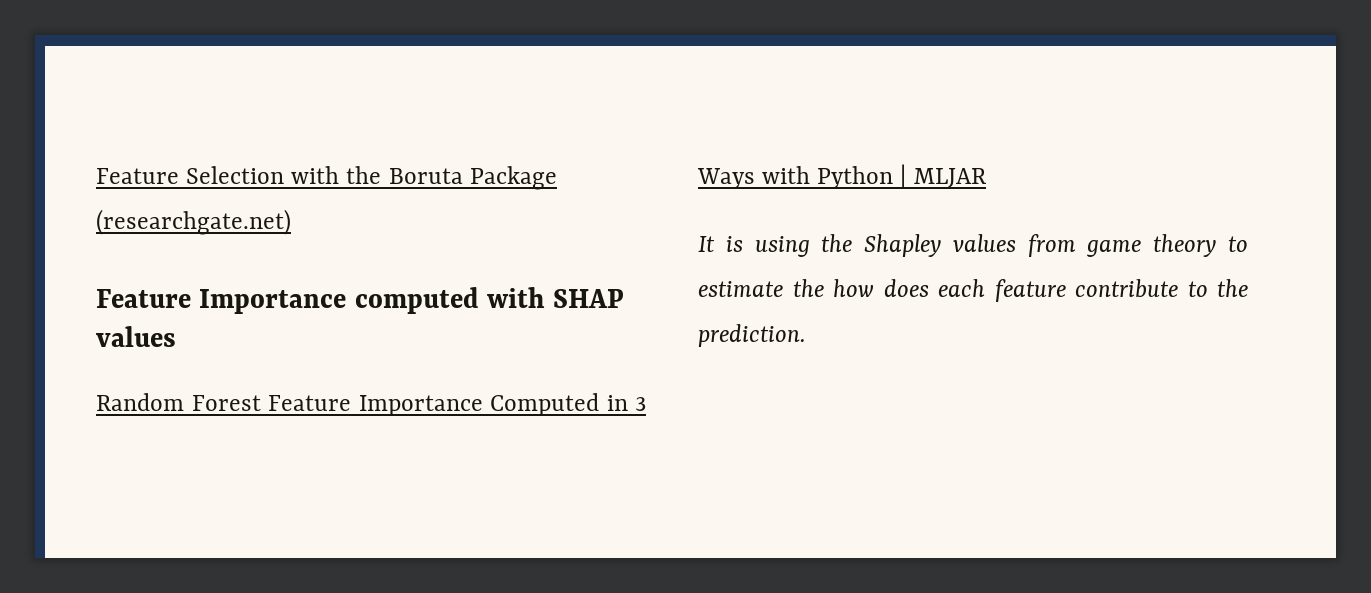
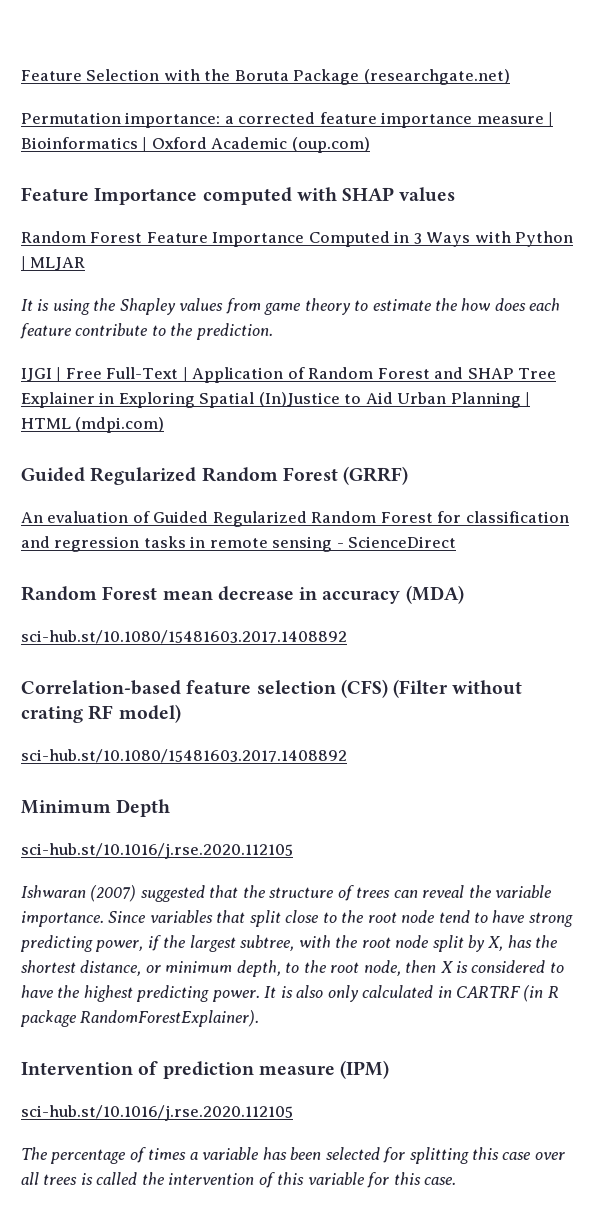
+ Permutation importance: a corrected feature importance measure | Bioinformatics | Oxford Academic (oup.com)
+ IJGI | Free Full-Text | Application of Random Forest and SHAP Tree Explainer in Exploring Spatial (In)Justice to Aid Urban Planning | HTML (mdpi.com)
+ Guided Regularized Random Forest (GRRF)
+ An evaluation of Guided Regularized Random Forest for classification and regression tasks in remote sensing - ScienceDirect
+ Random Forest mean decrease in accuracy (MDA)
+ sci-hub.st/10.1080/15481603.2017.1408892
+ Correlation-based feature selection (CFS) (Filter without crating RF model)
+ sci-hub.st/10.1080/15481603.2017.1408892
+ Minimum Depth
+ sci-hub.st/10.1016/j.rse.2020.112105
+ Ishwaran (2007) suggested that the structure of trees can reveal the variable importance. Since variables that split close to the root node tend to have strong predicting power, if the largest subtree, with the root node split by X, has the shortest distance, or minimum depth, to the root node, then X is considered to have the highest predicting power. It is also only calculated in CARTRF (in R package RandomForestExplainer).
+ Intervention of prediction measure (IPM)
+ sci-hub.st/10.1016/j.rse.2020.112105
+ The percentage of times a variable has been selected for splitting this case over all trees is called the intervention of this variable for this case.

